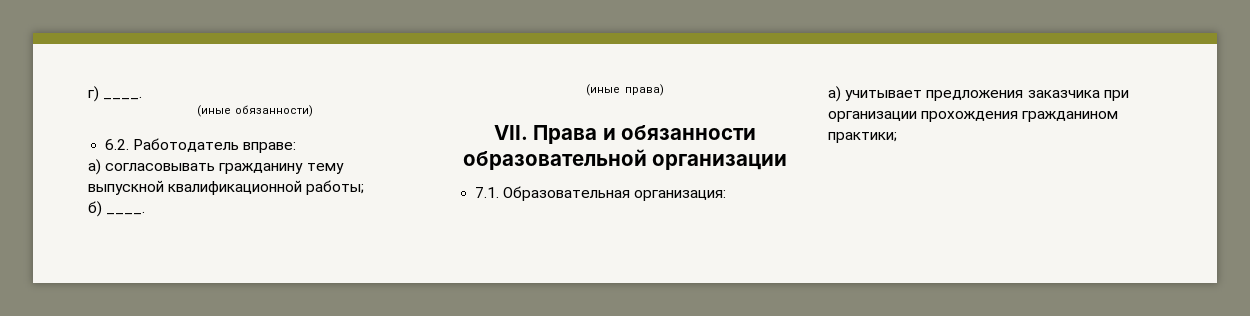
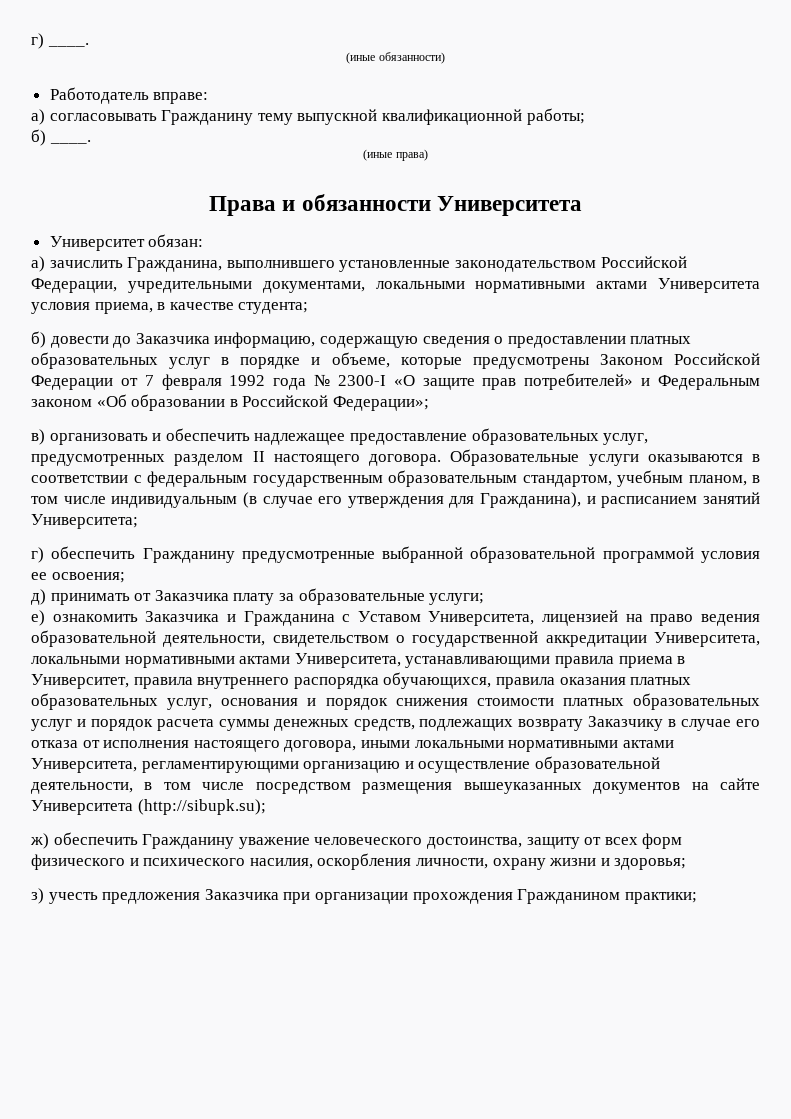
- 6.2. Работодатель вправе:
+ Работодатель вправе:
- а) согласовывать гражданину тему выпускной квалификационной работы;
+ а) согласовывать Гражданину тему выпускной квалификационной работы;
- VII. Права и обязанности образовательной организации
- 7.1. Образовательная организация:
- а) учитывает предложения заказчика при организации прохождения гражданином практики;
+ Права и обязанности Университета
+ Университет обязан:
+ а) зачислить Гражданина, выполнившего установленные законодательством Российской Федерации, учредительными документами, локальными нормативными актами Университета условия приема, в качестве студента;
+ б) довести до Заказчика информацию, содержащую сведения о предоставлении платных образовательных услуг в порядке и объеме, которые предусмотрены Законом Российской Федерации от 7 февраля 1992 года № 2300-I «О защите прав потребителей» и Федеральным законом «Об образовании в Российской Федерации»;
+ в) организовать и обеспечить надлежащее предоставление образовательных услуг, предусмотренных разделом II настоящего договора. Образовательные услуги оказываются в соответствии с федеральным государственным образовательным стандартом, учебным планом, в том числе индивидуальным (в случае его утверждения для Гражданина), и расписанием занятий Университета;
+ г) обеспечить Гражданину предусмотренные выбранной образовательной программой условия ее освоения;
+ д) принимать от Заказчика плату за образовательные услуги;
+ е) ознакомить Заказчика и Гражданина с Уставом Университета, лицензией на право ведения образовательной деятельности, свидетельством о государственной аккредитации Университета, локальными нормативными актами Университета, устанавливающими правила приема в Университет, правила внутреннего распорядка обучающихся, правила оказания платных образовательных услуг, основания и порядок снижения стоимости платных образовательных услуг и порядок расчета суммы денежных средств, подлежащих возврату Заказчику в случае его отказа от исполнения настоящего договора, иными локальными нормативными актами Университета, регламентирующими организацию и осуществление образовательной деятельности, в том числе посредством размещения вышеуказанных документов на сайте Университета (http://sibupk.su);
+ ж) обеспечить Гражданину уважение человеческого достоинства, защиту от всех форм физического и психического насилия, оскорбления личности, охрану жизни и здоровья;
+ з) учесть предложения Заказчика при организации прохождения Гражданином практики;

